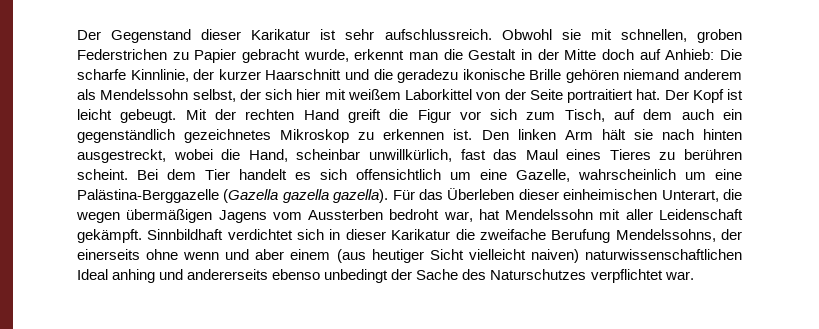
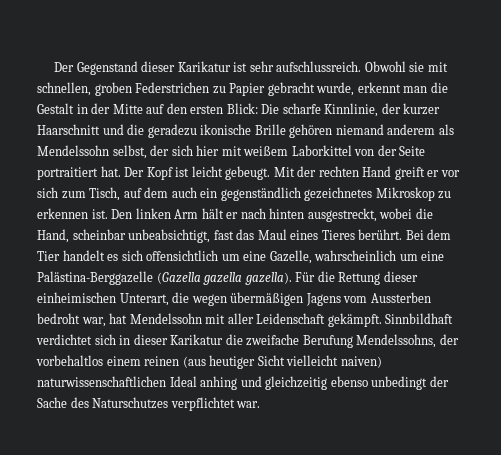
- Obwohl sie mit schnellen, groben Federstrichen zu Papier gebracht wurde, erkennt man die Gestalt in der Mitte doch auf Anhieb: Die scharfe Kinnlinie, der kurzer Haarschnitt und die geradezu ikonische Brille gehören niemand anderem als Mendelssohn selbst, der sich hier mit weißem Laborkittel von der Seite portraitiert hat.
+ Obwohl sie mit schnellen, groben Federstrichen zu Papier gebracht wurde, erkennt man die Gestalt in der Mitte auf den ersten Blick: Die scharfe Kinnlinie, der kurzer Haarschnitt und die geradezu ikonische Brille gehören niemand anderem als Mendelssohn selbst, der sich hier mit weißem Laborkittel von der Seite portraitiert hat.
- Mit der rechten Hand greift die Figur vor sich zum Tisch, auf dem auch ein gegenständlich gezeichnetes Mikroskop zu erkennen ist.
+ Mit der rechten Hand greift er vor sich zum Tisch, auf dem auch ein gegenständlich gezeichnetes Mikroskop zu erkennen ist.
- Den linken Arm hält sie nach hinten ausgestreckt, wobei die Hand, scheinbar unwillkürlich, fast das Maul eines Tieres zu berühren scheint.
+ Den linken Arm hält er nach hinten ausgestreckt, wobei die Hand, scheinbar unbeabsichtigt, fast das Maul eines Tieres berührt.
- Für das Überleben dieser einheimischen Unterart, die wegen übermäßigen Jagens vom Aussterben bedroht war, hat Mendelssohn mit aller Leidenschaft gekämpft.
+ Für die Rettung dieser einheimischen Unterart, die wegen übermäßigen Jagens vom Aussterben bedroht war, hat Mendelssohn mit aller Leidenschaft gekämpft.
- Sinnbildhaft verdichtet sich in dieser Karikatur die zweifache Berufung Mendelssohns, der einerseits ohne wenn und aber einem (aus heutiger Sicht vielleicht naiven) naturwissenschaftlichen Ideal anhing und andererseits ebenso unbedingt der Sache des Naturschutzes verpflichtet war.
+ Sinnbildhaft verdichtet sich in dieser Karikatur die zweifache Berufung Mendelssohns, der vorbehaltlos einem reinen (aus heutiger Sicht vielleicht naiven) naturwissenschaftlichen Ideal anhing und gleichzeitig ebenso unbedingt der Sache des Naturschutzes verpflichtet war.

